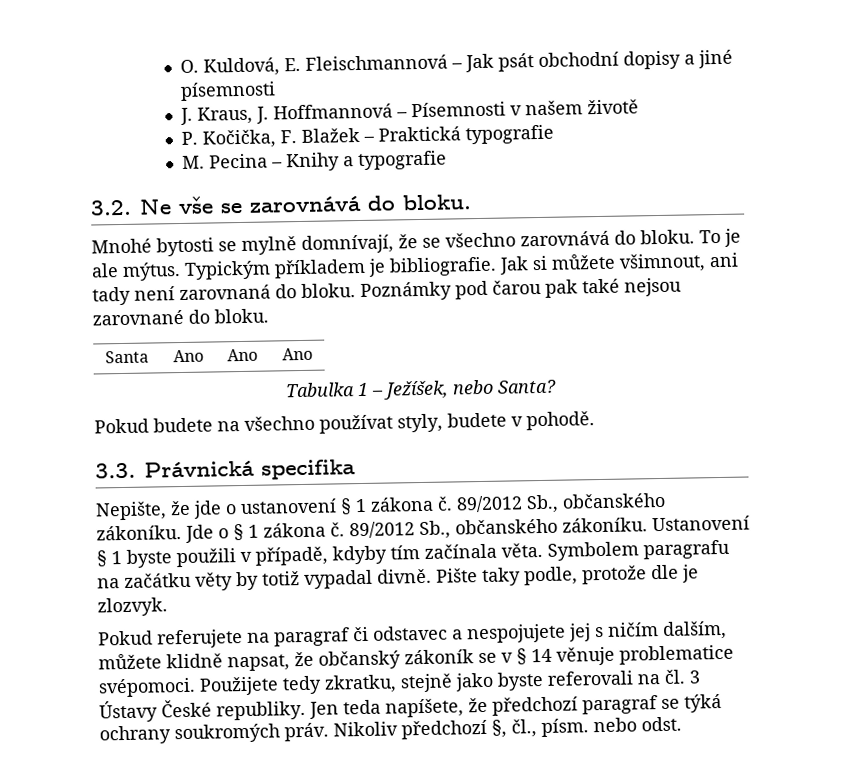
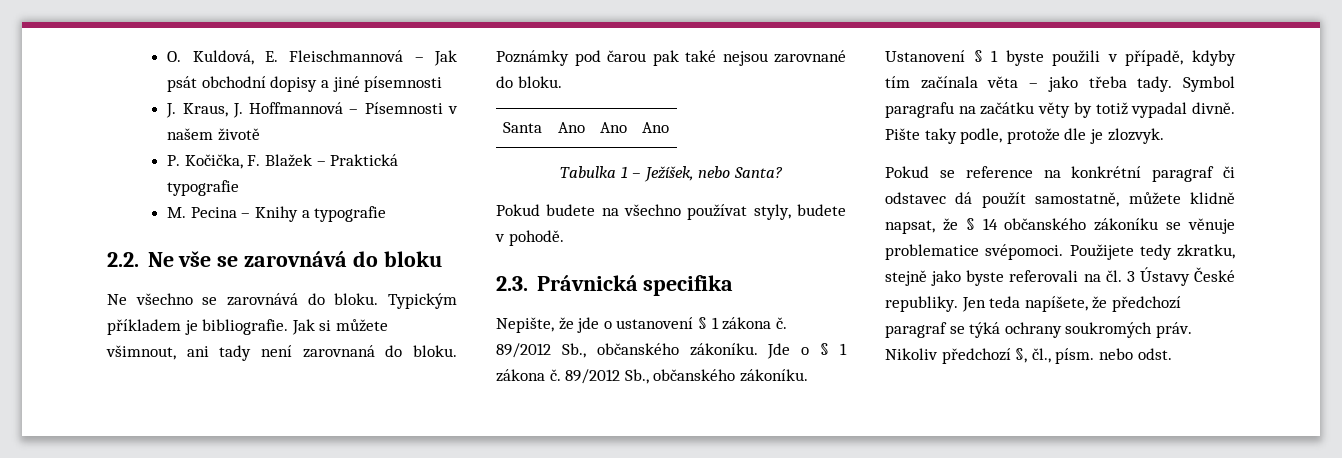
- 3.2. Ne vše se zarovnává do bloku.
- Mnohé bytosti se mylně domnívají, že se všechno zarovnává do bloku. To je ale mýtus.
+ 2.2. Ne vše se zarovnává do bloku
+ Ne všechno se zarovnává do bloku.
- 3.3. Právnická specifika
+ 2.3. Právnická specifika
- Ustanovení § 1 byste použili v případě, kdyby tím začínala věta. Symbolem paragrafu na začátku věty by totiž vypadal divně.
+ Ustanovení § 1 byste použili v případě, kdyby tím začínala věta – jako třeba tady. Symbol paragrafu na začátku věty by totiž vypadal divně.
- Pokud referujete na paragraf či odstavec a nespojujete jej s ničím dalším, můžete klidně napsat, že občanský zákoník se v § 14 věnuje problematice svépomoci.
+ Pokud se reference na konkrétní paragraf či odstavec dá použít samostatně, můžete klidně napsat, že § 14 občanského zákoníku se věnuje problematice svépomoci.

